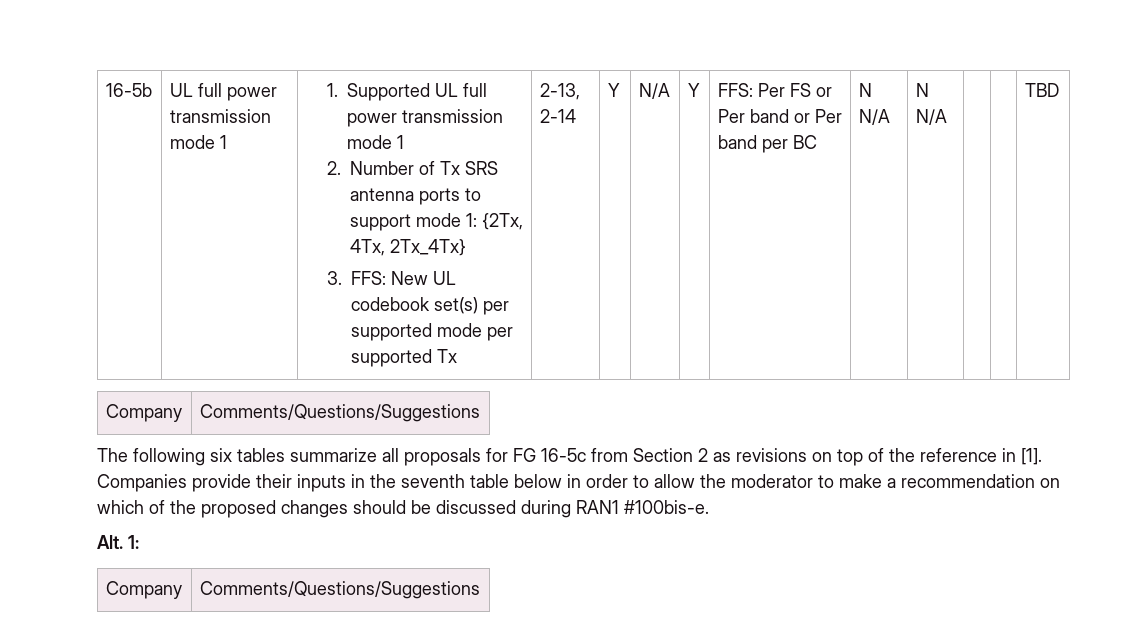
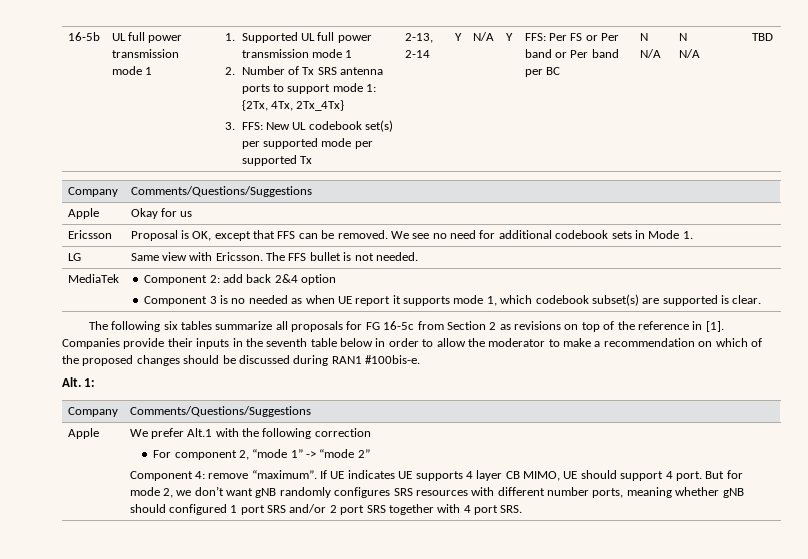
+ Apple | Okay for us
+ Ericsson | Proposal is OK, except that FFS can be removed. We see no need for additional codebook sets in Mode 1.
+ LG | Same view with Ericsson. The FFS bullet is not needed.
+ MediaTek | Component 2: add back 2&4 option
+ Component 3 is no needed as when UE report it supports mode 1, which codebook subset(s) are supported is clear.
+ Apple | We prefer Alt.1 with the following correction
+ For component 2, “mode 1” -> “mode 2”
+ Component 4: remove “maximum”. If UE indicates UE supports 4 layer CB MIMO, UE should support 4 port. But for mode 2, we don’t want gNB randomly configures SRS resources with different number ports, meaning whether gNB should configured 1 port SRS and/or 2 port SRS together with 4 port SRS.

